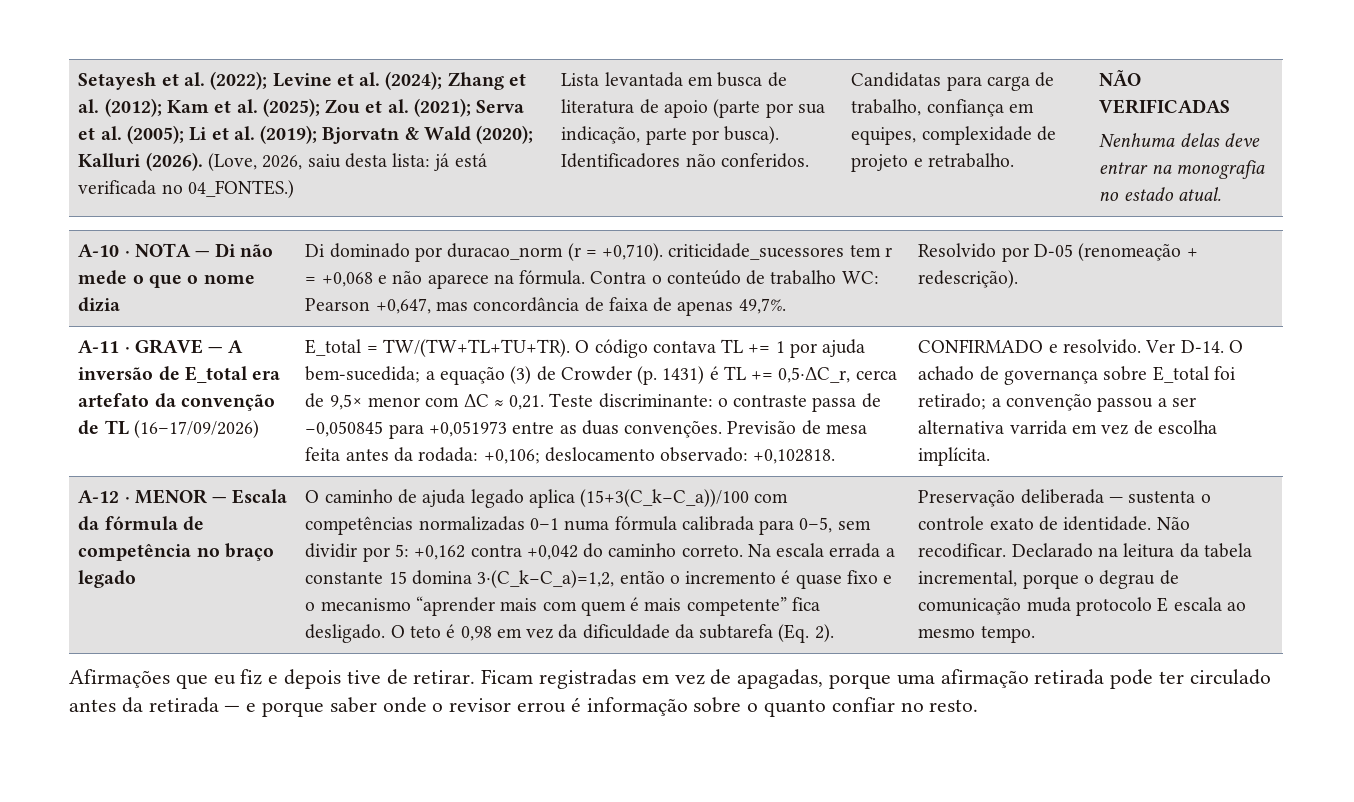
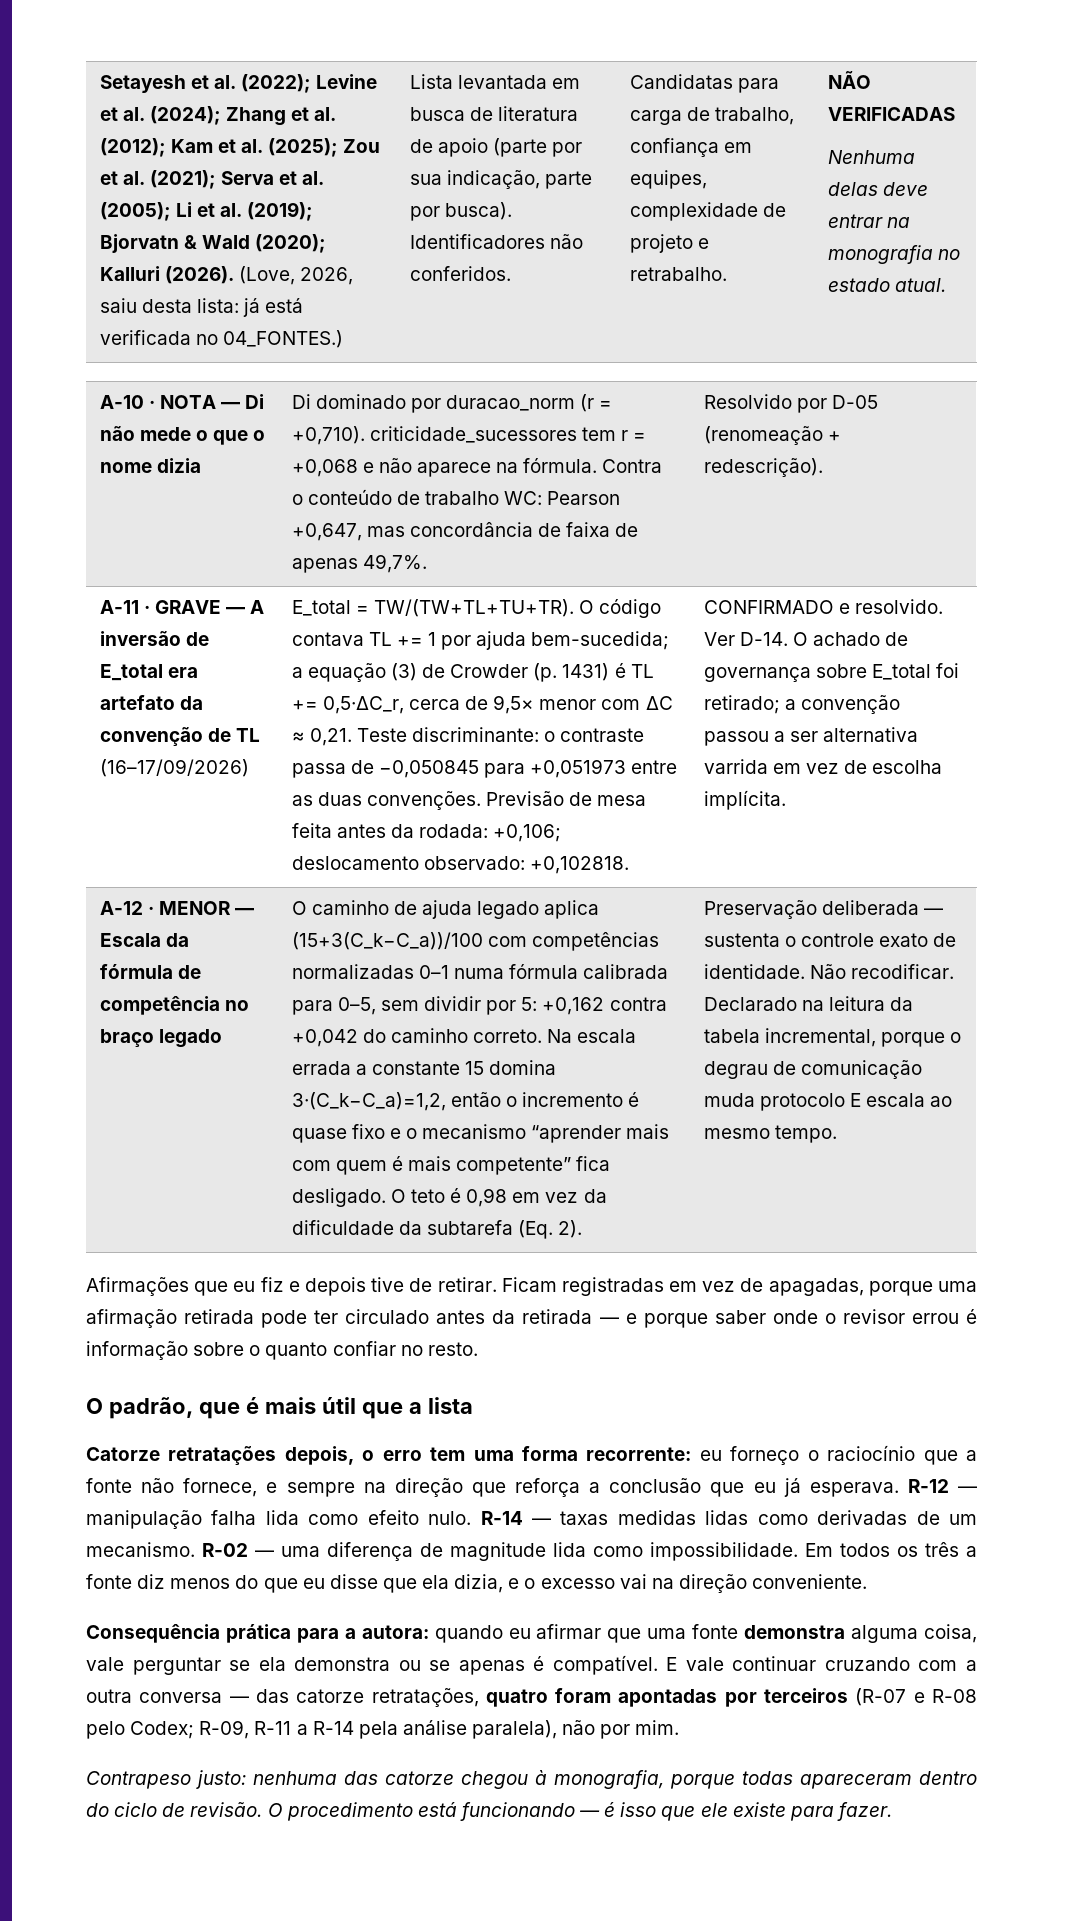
+ O padrão, que é mais útil que a lista
+ Catorze retratações depois, o erro tem uma forma recorrente: eu forneço o raciocínio que a fonte não fornece, e sempre na direção que reforça a conclusão que eu já esperava. R-12 — manipulação falha lida como efeito nulo. R-14 — taxas medidas lidas como derivadas de um mecanismo. R-02 — uma diferença de magnitude lida como impossibilidade. Em todos os três a fonte diz menos do que eu disse que ela dizia, e o excesso vai na direção conveniente.
+ Consequência prática para a autora: quando eu afirmar que uma fonte demonstra alguma coisa, vale perguntar se ela demonstra ou se apenas é compatível. E vale continuar cruzando com a outra conversa — das catorze retratações, quatro foram apontadas por terceiros (R-07 e R-08 pelo Codex; R-09, R-11 a R-14 pela análise paralela), não por mim.
+ Contrapeso justo: nenhuma das catorze chegou à monografia, porque todas apareceram dentro do ciclo de revisão. O procedimento está funcionando — é isso que ele existe para fazer.

